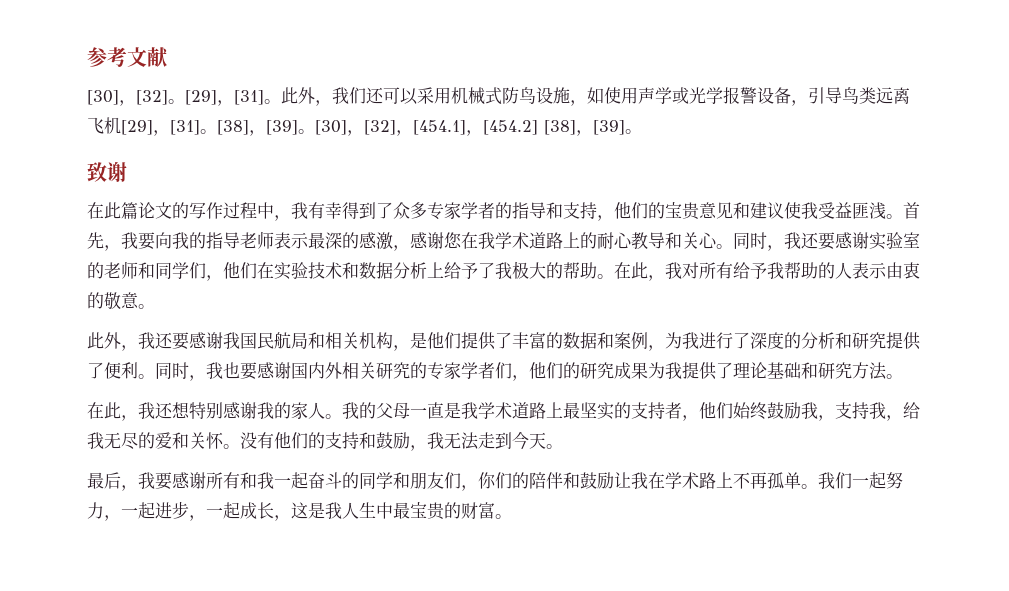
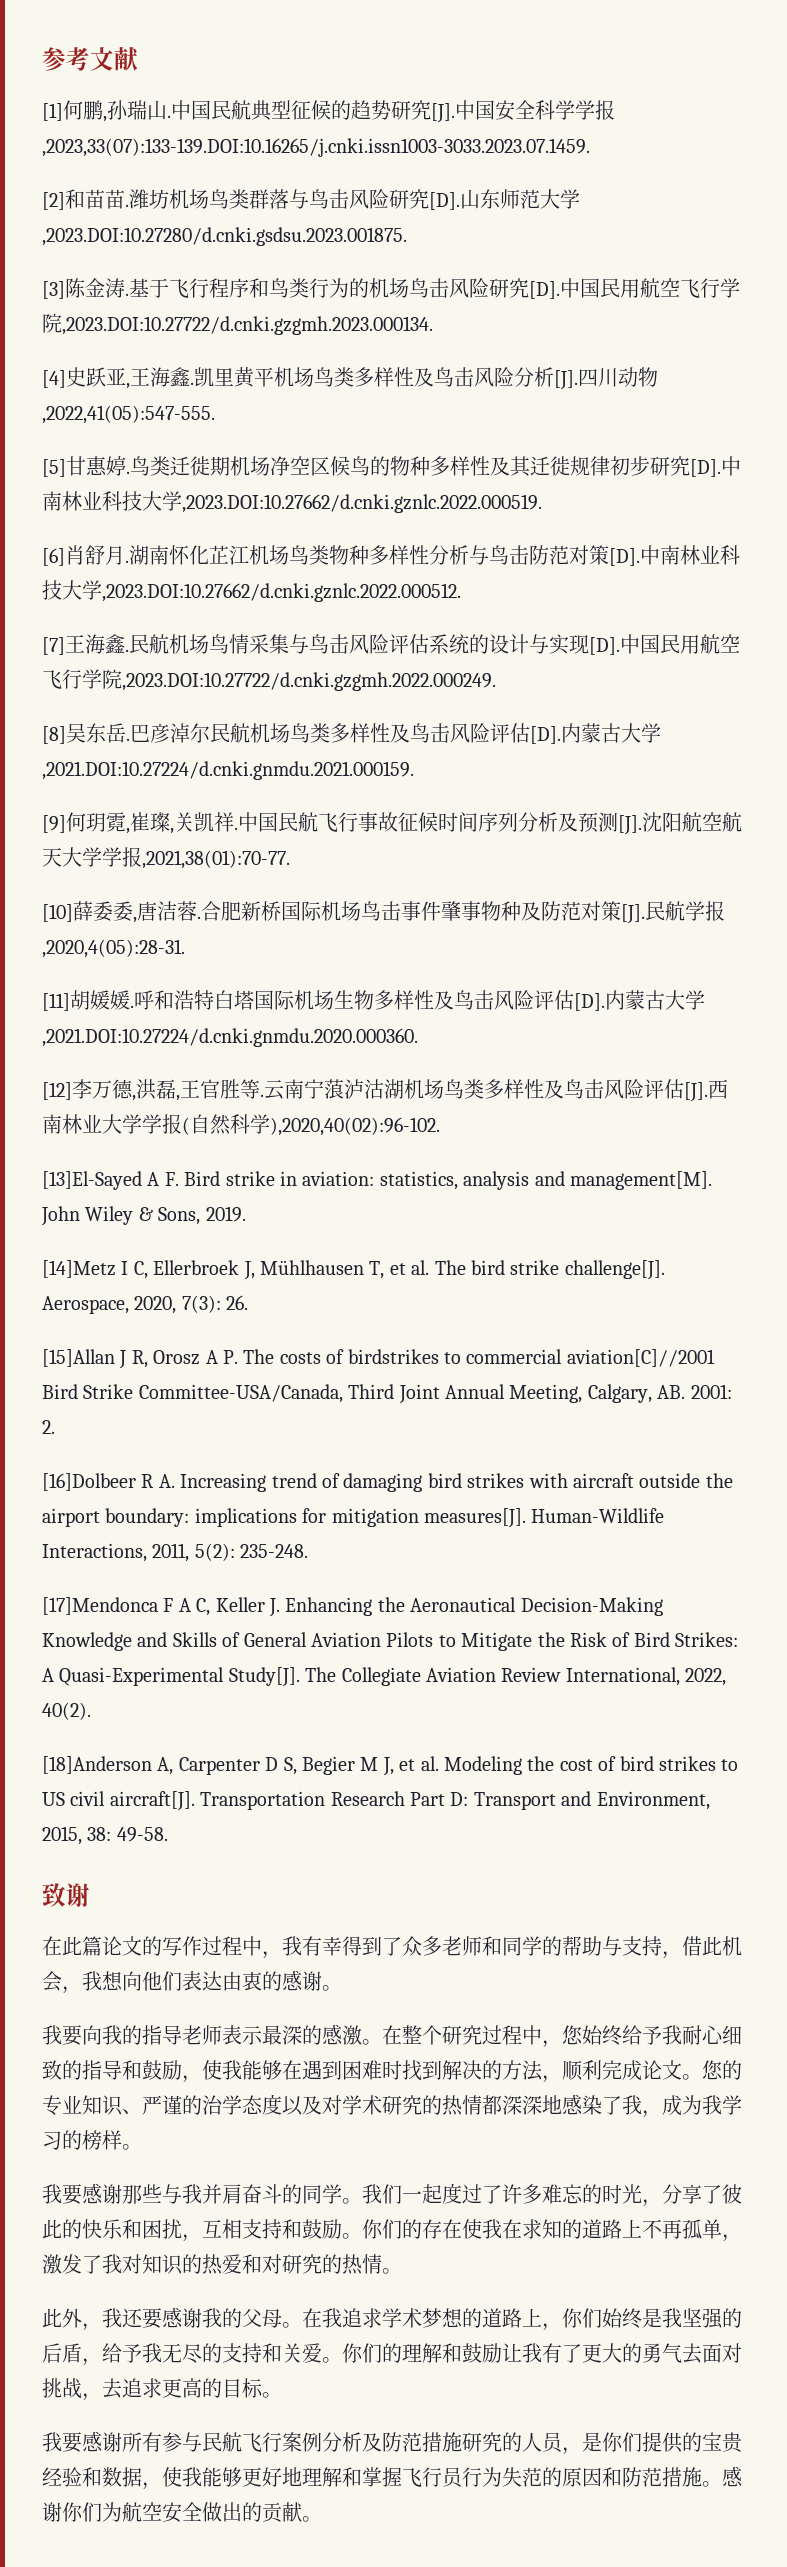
- [30]，[32]。[29]，[31]。此外，我们还可以采用机械式防鸟设施，如使用声学或光学报警设备，引导鸟类远离飞机[29]，[31]。[38]，[39]。[30]，[32]，[454.1]，[454.2] [38]，[39]。
+ [1]何鹏,孙瑞山.中国民航典型征候的趋势研究[J].中国安全科学学报,2023,33(07):133-139.DOI:10.16265/j.cnki.issn1003-3033.2023.07.1459.
+ [2]和苗苗.潍坊机场鸟类群落与鸟击风险研究[D].山东师范大学,2023.DOI:10.27280/d.cnki.gsdsu.2023.001875.
+ [3]陈金涛.基于飞行程序和鸟类行为的机场鸟击风险研究[D].中国民用航空飞行学院,2023.DOI:10.27722/d.cnki.gzgmh.2023.000134.
+ [4]史跃亚,王海鑫.凯里黄平机场鸟类多样性及鸟击风险分析[J].四川动物,2022,41(05):547-555.
+ [5]甘惠婷.鸟类迁徙期机场净空区候鸟的物种多样性及其迁徙规律初步研究[D].中南林业科技大学,2023.DOI:10.27662/d.cnki.gznlc.2022.000519.
+ [6]肖舒月.湖南怀化芷江机场鸟类物种多样性分析与鸟击防范对策[D].中南林业科技大学,2023.DOI:10.27662/d.cnki.gznlc.2022.000512.
+ [7]王海鑫.民航机场鸟情采集与鸟击风险评估系统的设计与实现[D].中国民用航空飞行学院,2023.DOI:10.27722/d.cnki.gzgmh.2022.000249.
+ [8]吴东岳.巴彦淖尔民航机场鸟类多样性及鸟击风险评估[D].内蒙古大学,2021.DOI:10.27224/d.cnki.gnmdu.2021.000159.
+ [9]何玥霓,崔璨,关凯祥.中国民航飞行事故征候时间序列分析及预测[J].沈阳航空航天大学学报,2021,38(01):70-77.
+ [10]薛委委,唐洁蓉.合肥新桥国际机场鸟击事件肇事物种及防范对策[J].民航学报,2020,4(05):28-31.
+ [11]胡媛媛.呼和浩特白塔国际机场生物多样性及鸟击风险评估[D].内蒙古大学,2021.DOI:10.27224/d.cnki.gnmdu.2020.000360.
+ [12]李万德,洪磊,王官胜等.云南宁蒗泸沽湖机场鸟类多样性及鸟击风险评估[J].西南林业大学学报(自然科学),2020,40(02):96-102.
+ [13]El-Sayed A F. Bird strike in aviation: statistics, analysis and management[M]. John Wiley & Sons, 2019.
+ [14]Metz I C, Ellerbroek J, Mühlhausen T, et al. The bird strike challenge[J]. Aerospace, 2020, 7(3): 26.
+ [15]Allan J R, Orosz A P. The costs of birdstrikes to commercial aviation[C]//2001 Bird Strike Committee-USA/Canada, Third Joint Annual Meeting, Calgary, AB. 2001: 2.
+ [16]Dolbeer R A. Increasing trend of damaging bird strikes with aircraft outside the airport boundary: implications for mitigation measures[J]. Human-Wildlife Interactions, 2011, 5(2): 235-248.
+ [17]Mendonca F A C, Keller J. Enhancing the Aeronautical Decision-Making Knowledge and Skills of General Aviation Pilots to Mitigate the Risk of Bird Strikes: A Quasi-Experimental Study[J]. The Collegiate Aviation Review International, 2022, 40(2).
+ [18]Anderson A, Carpenter D S, Begier M J, et al. Modeling the cost of bird strikes to US civil aircraft[J]. Transportation Research Part D: Transport and Environment, 2015, 38: 49-58.
- 在此篇论文的写作过程中，我有幸得到了众多专家学者的指导和支持，他们的宝贵意见和建议使我受益匪浅。首先，我要向我的指导老师表示最深的感激，感谢您在我学术道路上的耐心教导和关心。同时，我还要感谢实验室的老师和同学们，他们在实验技术和数据分析上给予了我极大的帮助。在此，我对所有给予我帮助的人表示由衷的敬意。
+ 在此篇论文的写作过程中，我有幸得到了众多老师和同学的帮助与支持，借此机会，我想向他们表达由衷的感谢。
+ 我要向我的指导老师表示最深的感激。在整个研究过程中，您始终给予我耐心细致的指导和鼓励，使我能够在遇到困难时找到解决的方法，顺利完成论文。您的专业知识、严谨的治学态度以及对学术研究的热情都深深地感染了我，成为我学习的榜样。
+ 我要感谢那些与我并肩奋斗的同学。我们一起度过了许多难忘的时光，分享了彼此的快乐和困扰，互相支持和鼓励。你们的存在使我在求知的道路上不再孤单，激发了我对知识的热爱和对研究的热情。
- 此外，我还要感谢我国民航局和相关机构，是他们提供了丰富的数据和案例，为我进行了深度的分析和研究提供了便利。同时，我也要感谢国内外相关研究的专家学者们，他们的研究成果为我提供了理论基础和研究方法。
- 在此，我还想特别感谢我的家人。我的父母一直是我学术道路上最坚实的支持者，他们始终鼓励我，支持我，给我无尽的爱和关怀。没有他们的支持和鼓励，我无法走到今天。
- 最后，我要感谢所有和我一起奋斗的同学和朋友们，你们的陪伴和鼓励让我在学术路上不再孤单。我们一起努力，一起进步，一起成长，这是我人生中最宝贵的财富。
+ 此外，我还要感谢我的父母。在我追求学术梦想的道路上，你们始终是我坚强的后盾，给予我无尽的支持和关爱。你们的理解和鼓励让我有了更大的勇气去面对挑战，去追求更高的目标。
+ 我要感谢所有参与民航飞行案例分析及防范措施研究的人员，是你们提供的宝贵经验和数据，使我能够更好地理解和掌握飞行员行为失范的原因和防范措施。感谢你们为航空安全做出的贡献。

